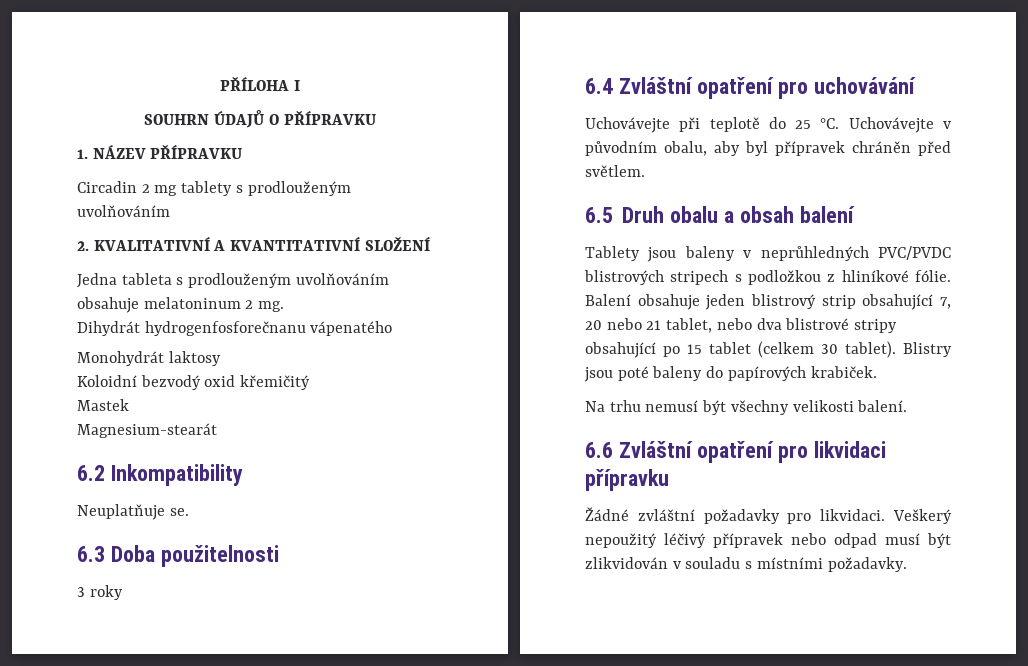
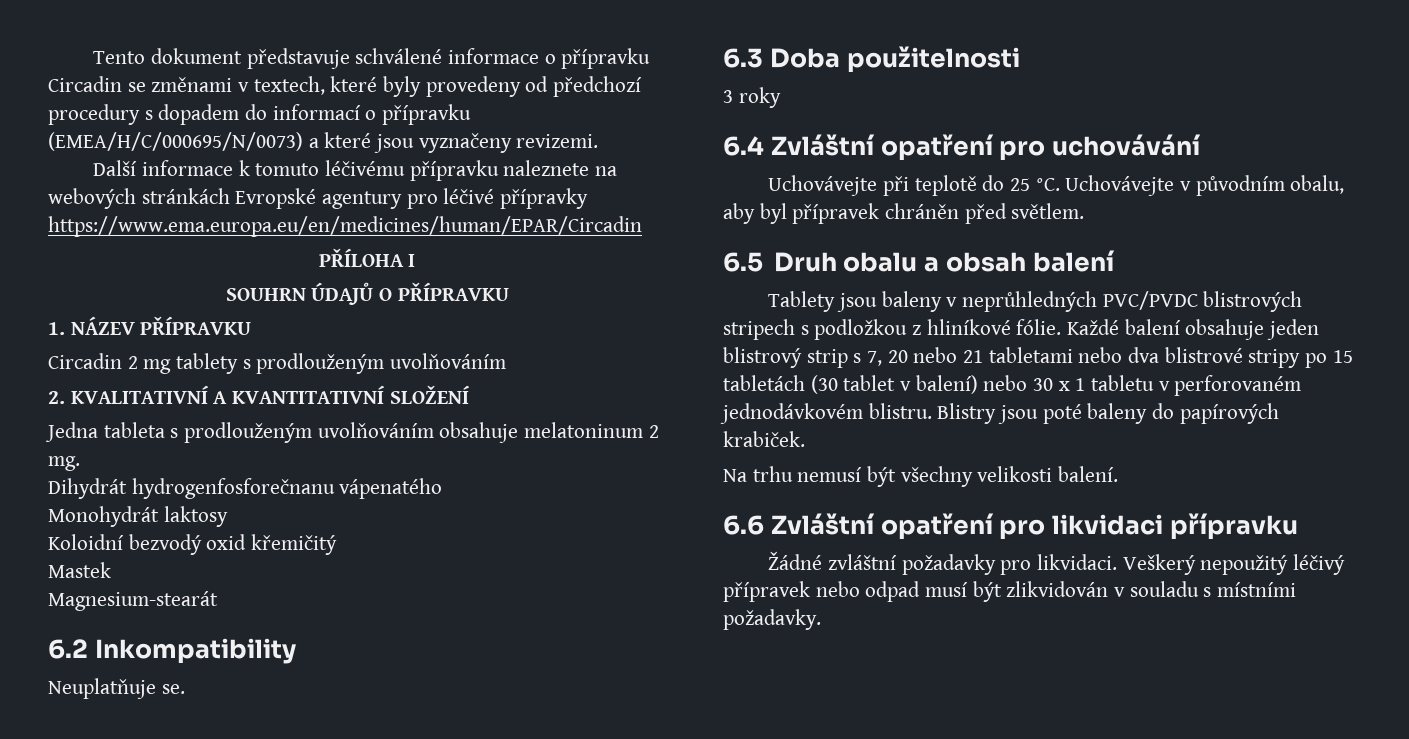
+ Tento dokument představuje schválené informace o přípravku Circadin se změnami v textech, které byly provedeny od předchozí procedury s dopadem do informací o přípravku (EMEA/H/C/000695/N/0073) a které jsou vyznačeny revizemi.
+ Další informace k tomuto léčivému přípravku naleznete na webových stránkách Evropské agentury pro léčivé přípravky https://www.ema.europa.eu/en/medicines/human/EPAR/Circadin
- Balení obsahuje jeden blistrový strip obsahující 7, 20 nebo 21 tablet, nebo dva blistrové stripy obsahující po 15 tablet (celkem 30 tablet).
+ Každé balení obsahuje jeden blistrový strip s 7, 20 nebo 21 tabletami nebo dva blistrové stripy po 15 tabletách (30 tablet v balení) nebo 30 x 1 tabletu v perforovaném jednodávkovém blistru.

